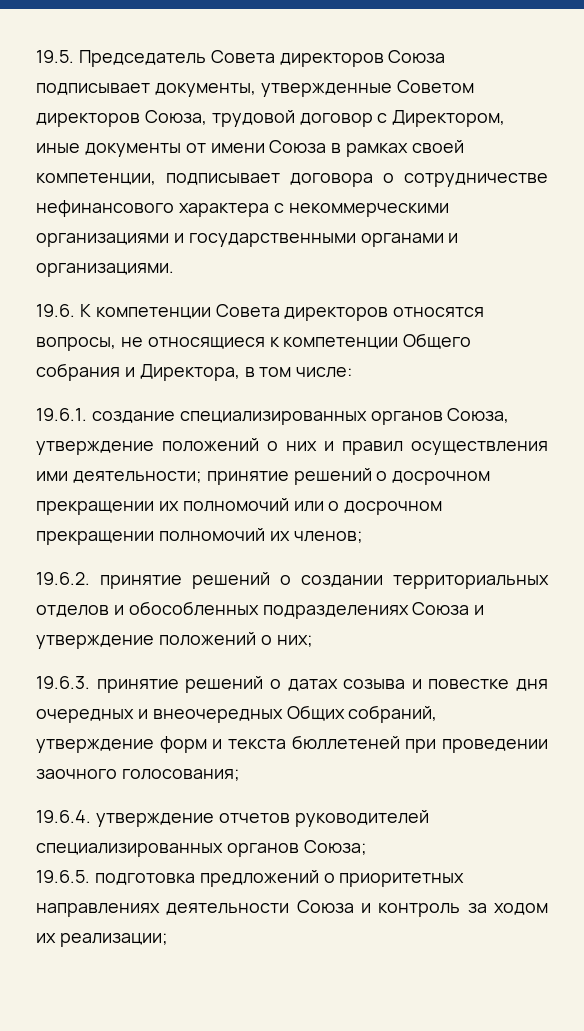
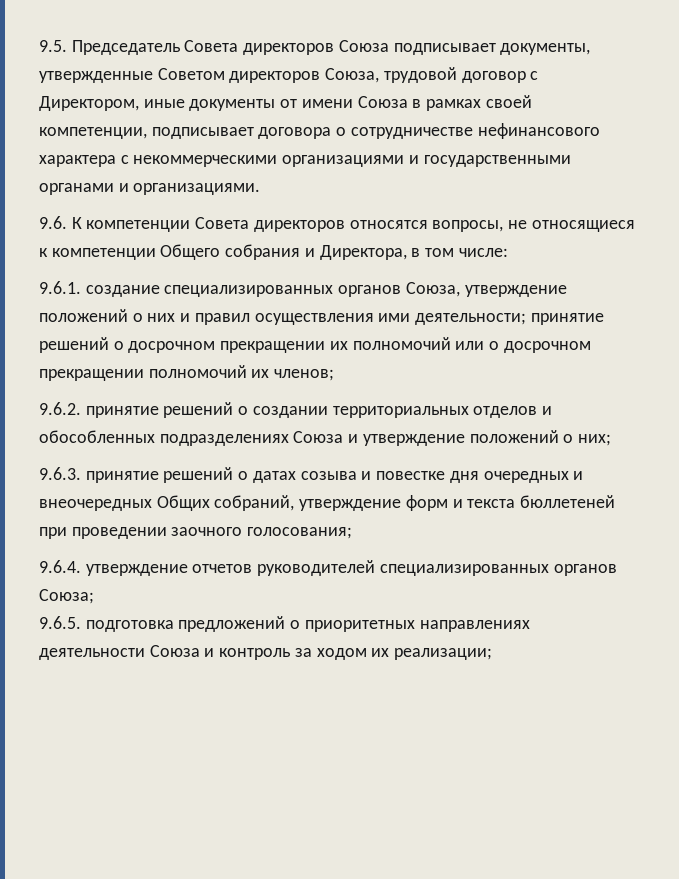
- 19.5. Председатель Совета директоров Союза подписывает документы, утвержденные Советом директоров Союза, трудовой договор с Директором, иные документы от имени Союза в рамках своей компетенции, подписывает договора о сотрудничестве нефинансового характера с некоммерческими организациями и государственными органами и организациями.
+ 9.5. Председатель Совета директоров Союза подписывает документы, утвержденные Советом директоров Союза, трудовой договор с Директором, иные документы от имени Союза в рамках своей компетенции, подписывает договора о сотрудничестве нефинансового характера с некоммерческими организациями и государственными органами и организациями.
- 19.6. К компетенции Совета директоров относятся вопросы, не относящиеся к компетенции Общего собрания и Директора, в том числе:
+ 9.6. К компетенции Совета директоров относятся вопросы, не относящиеся к компетенции Общего собрания и Директора, в том числе:
- 19.6.1. создание специализированных органов Союза, утверждение положений о них и правил осуществления ими деятельности; принятие решений о досрочном прекращении их полномочий или о досрочном прекращении полномочий их членов;
+ 9.6.1. создание специализированных органов Союза, утверждение положений о них и правил осуществления ими деятельности; принятие решений о досрочном прекращении их полномочий или о досрочном прекращении полномочий их членов;
- 19.6.2. принятие решений о создании территориальных отделов и обособленных подразделениях Союза и утверждение положений о них;
+ 9.6.2. принятие решений о создании территориальных отделов и обособленных подразделениях Союза и утверждение положений о них;
- 19.6.3. принятие решений о датах созыва и повестке дня очередных и внеочередных Общих собраний, утверждение форм и текста бюллетеней при проведении заочного голосования;
+ 9.6.3. принятие решений о датах созыва и повестке дня очередных и внеочередных Общих собраний, утверждение форм и текста бюллетеней при проведении заочного голосования;
- 19.6.4. утверждение отчетов руководителей специализированных органов Союза;
+ 9.6.4. утверждение отчетов руководителей специализированных органов Союза;
- 19.6.5. подготовка предложений о приоритетных направлениях деятельности Союза и контроль за ходом их реализации;
+ 9.6.5. подготовка предложений о приоритетных направлениях деятельности Союза и контроль за ходом их реализации;

